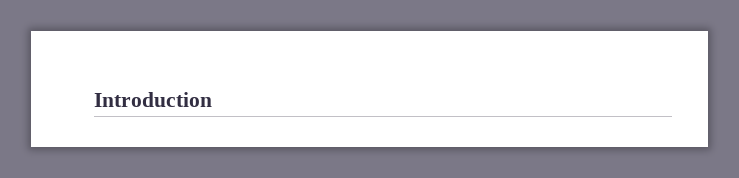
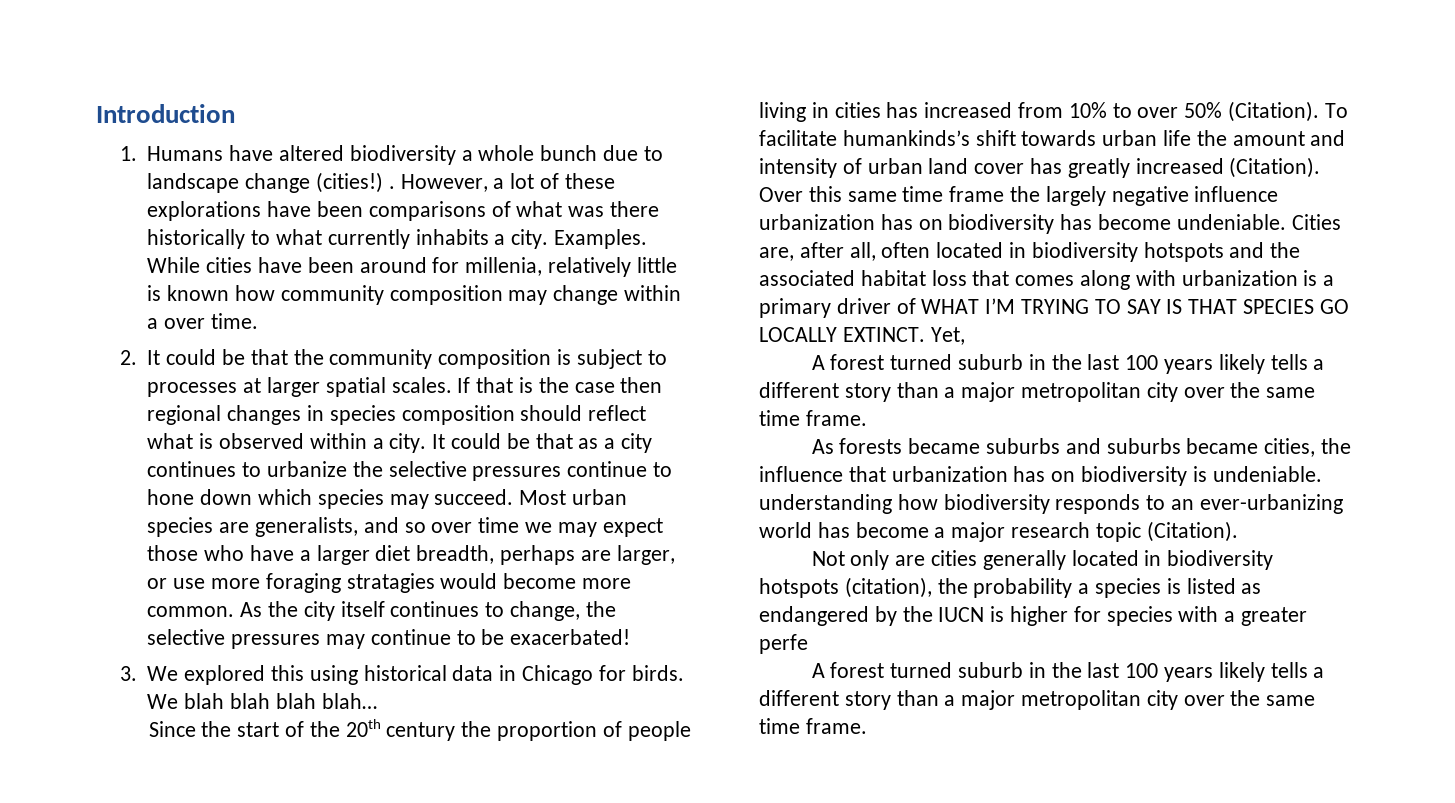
+ 1. Humans have altered biodiversity a whole bunch due to landscape change (cities!) . However, a lot of these explorations have been comparisons of what was there historically to what currently inhabits a city. Examples. While cities have been around for millenia, relatively little is known how community composition may change within a over time.
+ 2. It could be that the community composition is subject to processes at larger spatial scales. If that is the case then regional changes in species composition should reflect what is observed within a city. It could be that as a city continues to urbanize the selective pressures continue to hone down which species may succeed. Most urban species are generalists, and so over time we may expect those who have a larger diet breadth, perhaps are larger, or use more foraging stratagies would become more common. As the city itself continues to change, the selective pressures may continue to be exacerbated!
+ 3. We explored this using historical data in Chicago for birds. We blah blah blah blah…
+ Since the start of the 20th century the proportion of people living in cities has increased from 10% to over 50% (Citation). To facilitate humankinds’s shift towards urban life the amount and intensity of urban land cover has greatly increased (Citation). Over this same time frame the largely negative influence urbanization has on biodiversity has become undeniable. Cities are, after all, often located in biodiversity hotspots and the associated habitat loss that comes along with urbanization is a primary driver of WHAT I’M TRYING TO SAY IS THAT SPECIES GO LOCALLY EXTINCT. Yet,
+ A forest turned suburb in the last 100 years likely tells a different story than a major metropolitan city over the same time frame.
+ As forests became suburbs and suburbs became cities, the influence that urbanization has on biodiversity is undeniable. understanding how biodiversity responds to an ever-urbanizing world has become a major research topic (Citation).
+ Not only are cities generally located in biodiversity hotspots (citation), the probability a species is listed as endangered by the IUCN is higher for species with a greater perfe
+ A forest turned suburb in the last 100 years likely tells a different story than a major metropolitan city over the same time frame.

